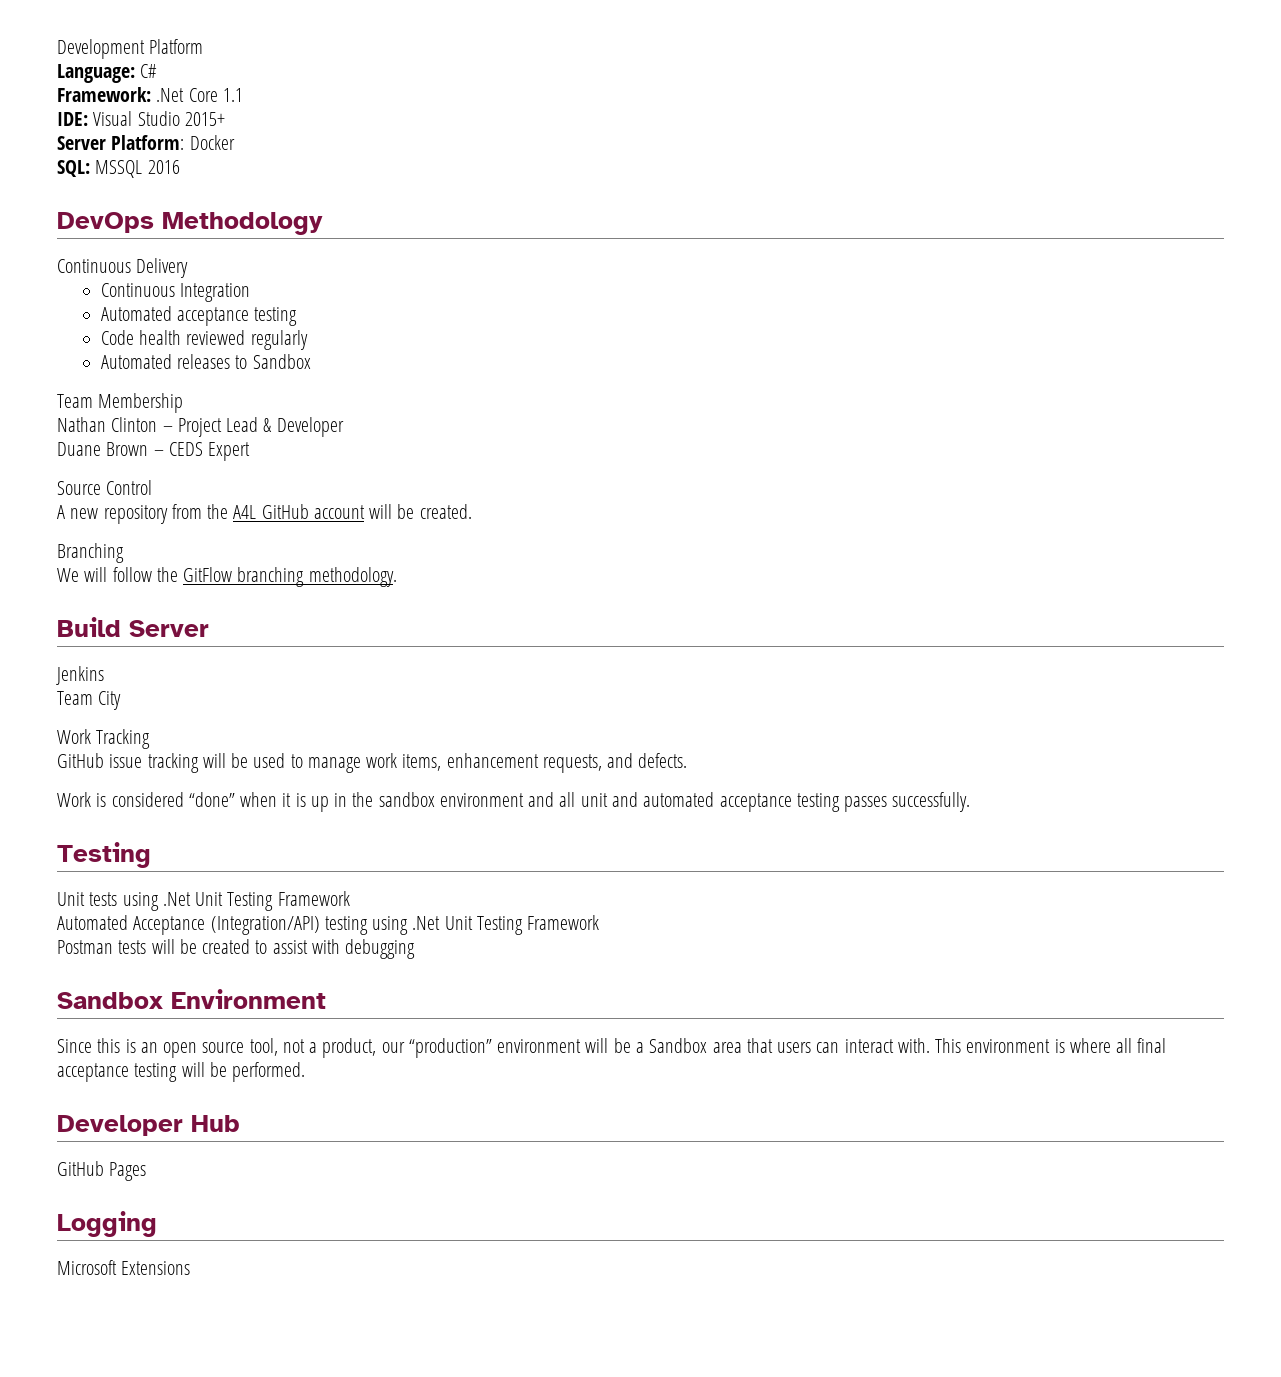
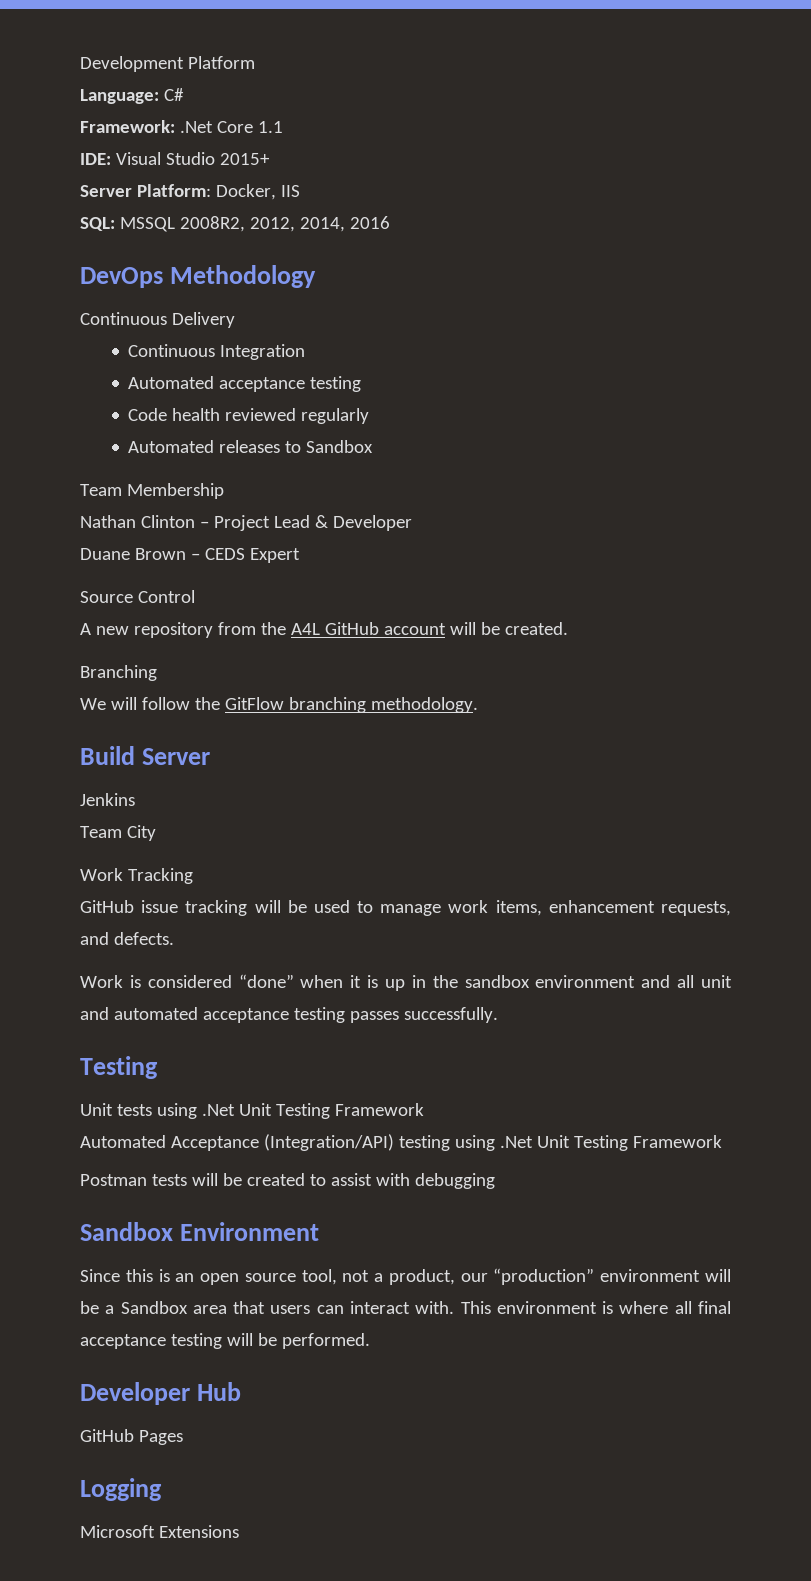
- Server Platform: Docker
+ Server Platform: Docker, IIS
- SQL: MSSQL 2016
+ SQL: MSSQL 2008R2, 2012, 2014, 2016

